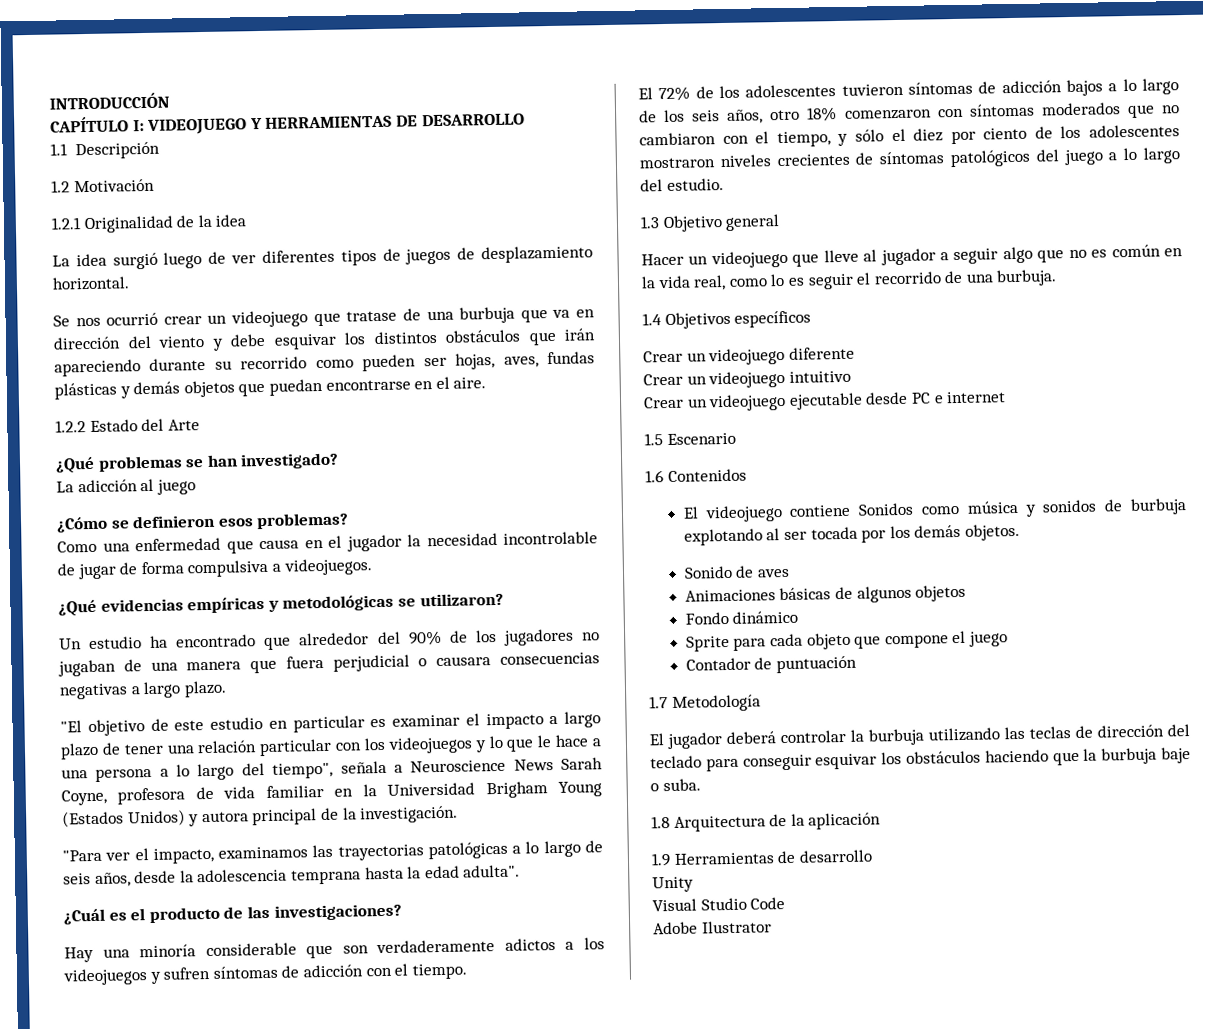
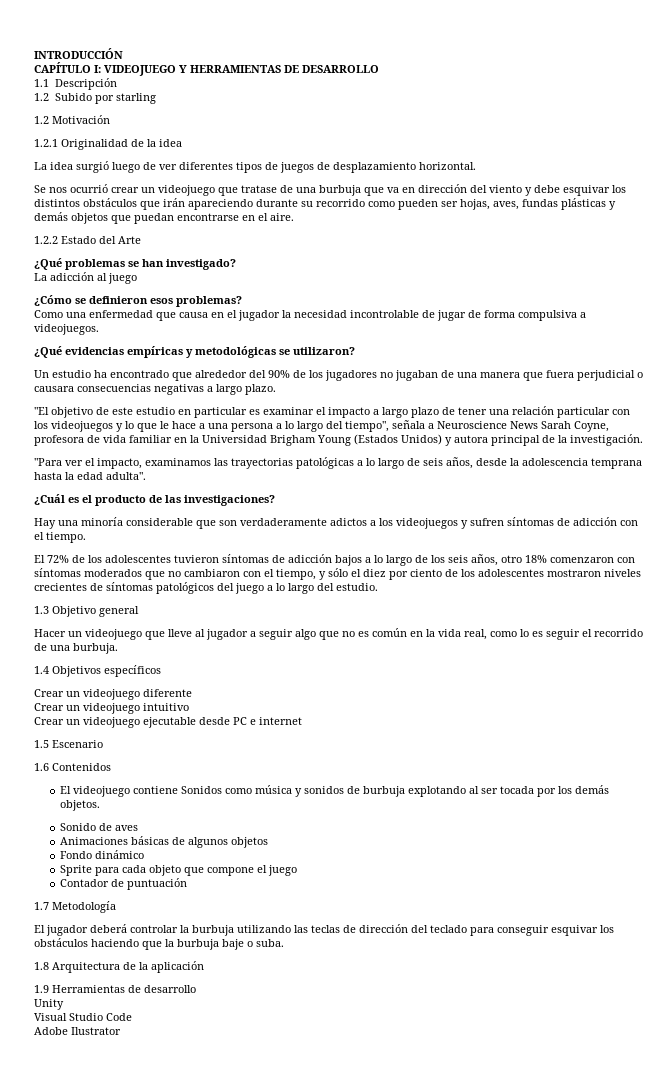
+ 1.2 Subido por starling

